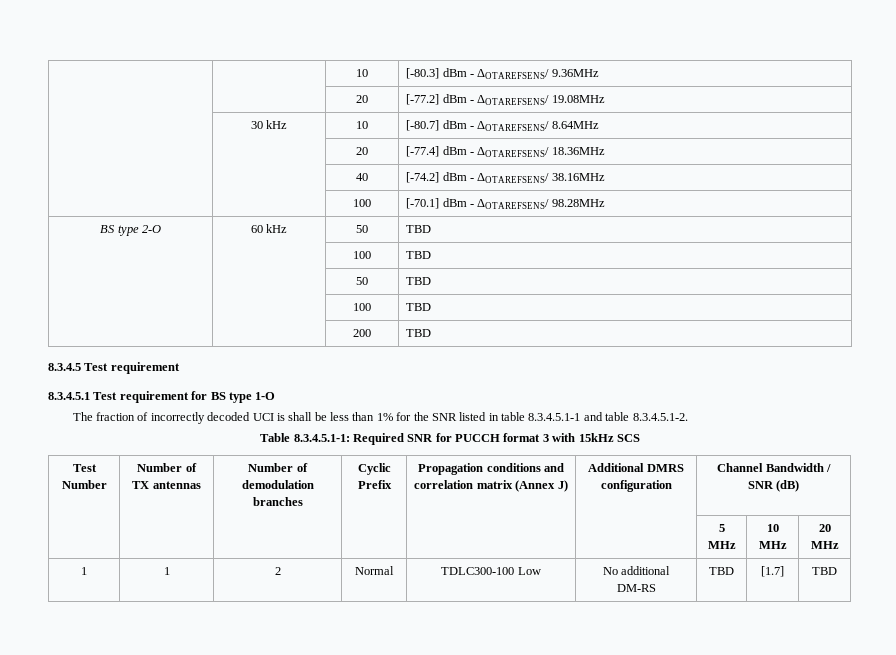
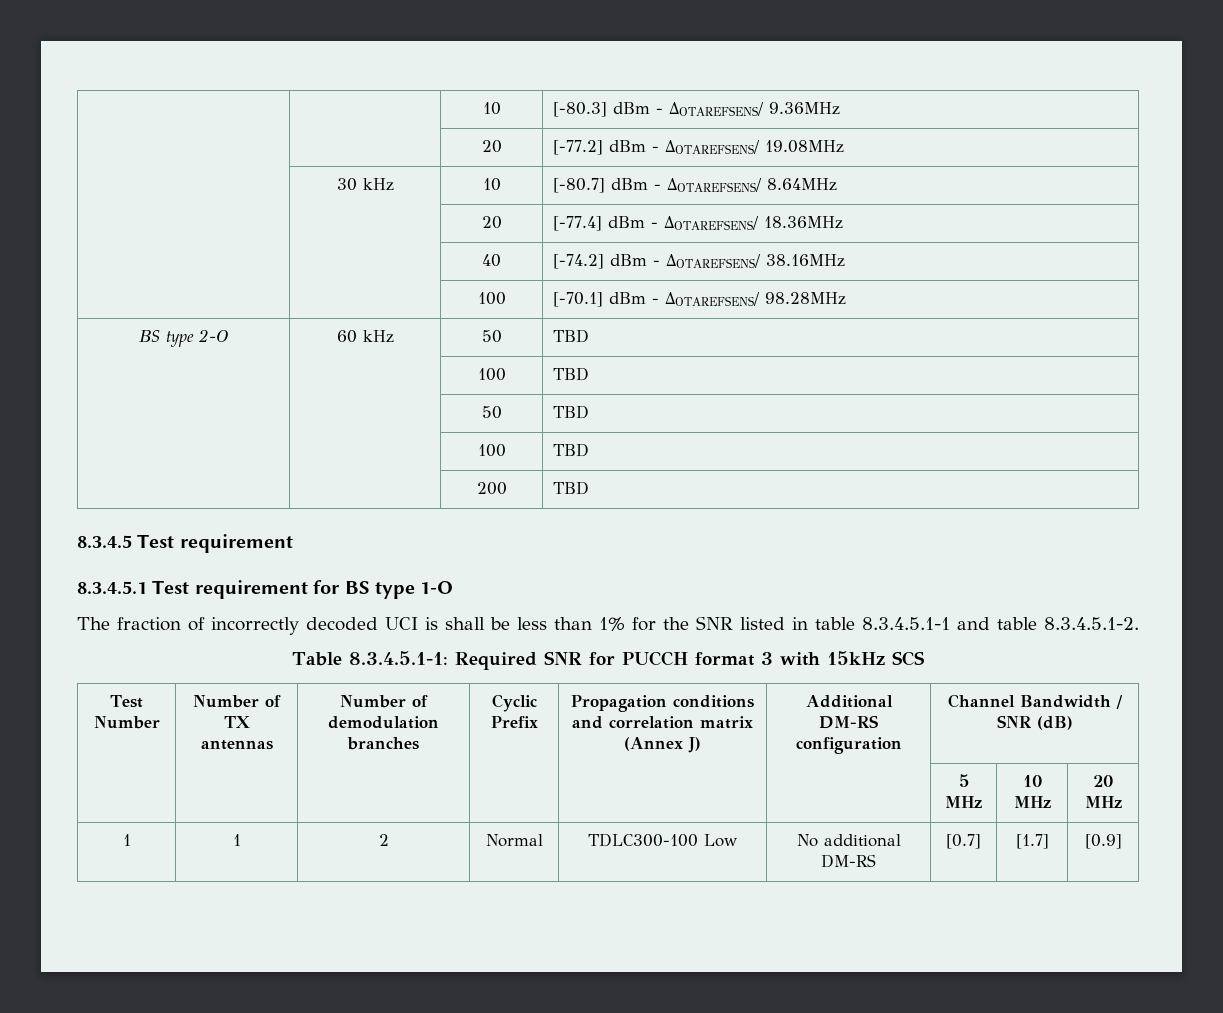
- Test Number | Number of TX antennas | Number of demodulation branches | Cyclic Prefix | Propagation conditions and correlation matrix (Annex J) | Additional DMRS configuration | Channel Bandwidth / SNR (dB)
+ Test Number | Number of TX antennas | Number of demodulation branches | Cyclic Prefix | Propagation conditions and correlation matrix (Annex J) | Additional DM-RS configuration | Channel Bandwidth / SNR (dB)
- 1 | 1 | 2 | Normal | TDLC300-100 Low | No additional DM-RS | TBD | [1.7] | TBD
+ 1 | 1 | 2 | Normal | TDLC300-100 Low | No additional DM-RS | [0.7] | [1.7] | [0.9]

